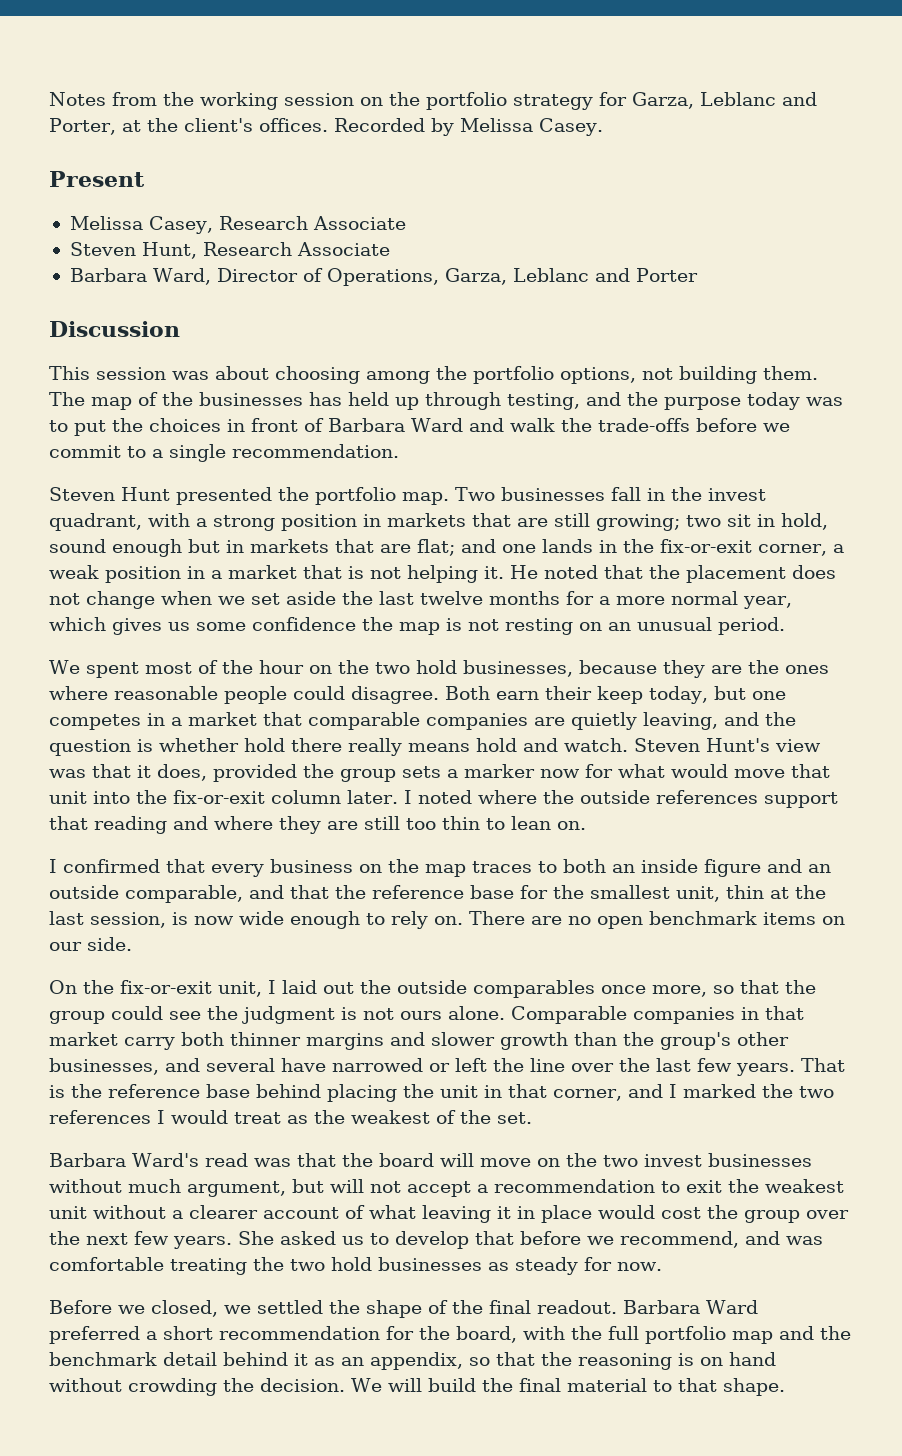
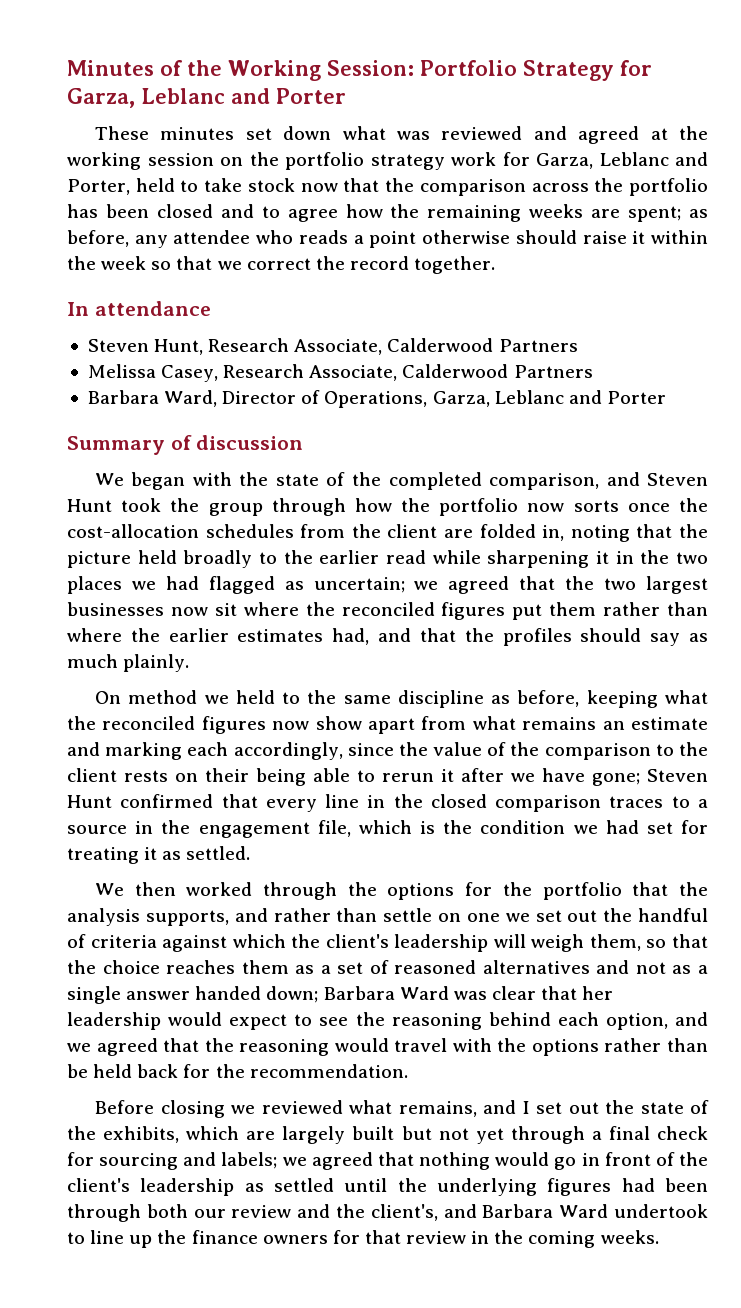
- Notes from the working session on the portfolio strategy for Garza, Leblanc and Porter, at the client's offices. Recorded by Melissa Casey.
- Present
- Melissa Casey, Research Associate
- Steven Hunt, Research Associate
+ Minutes of the Working Session: Portfolio Strategy for Garza, Leblanc and Porter
+ These minutes set down what was reviewed and agreed at the working session on the portfolio strategy work for Garza, Leblanc and Porter, held to take stock now that the comparison across the portfolio has been closed and to agree how the remaining weeks are spent; as before, any attendee who reads a point otherwise should raise it within the week so that we correct the record together.
+ In attendance
+ Steven Hunt, Research Associate, Calderwood Partners
+ Melissa Casey, Research Associate, Calderwood Partners
- Discussion
- This session was about choosing among the portfolio options, not building them. The map of the businesses has held up through testing, and the purpose today was to put the choices in front of Barbara Ward and walk the trade-offs before we commit to a single recommendation.
- Steven Hunt presented the portfolio map. Two businesses fall in the invest quadrant, with a strong position in markets that are still growing; two sit in hold, sound enough but in markets that are flat; and one lands in the fix-or-exit corner, a weak position in a market that is not helping it. He noted that the placement does not change when we set aside the last twelve months for a more normal year, which gives us some confidence the map is not resting on an unusual period.
- We spent most of the hour on the two hold businesses, because they are the ones where reasonable people could disagree. Both earn their keep today, but one competes in a market that comparable companies are quietly leaving, and the question is whether hold there really means hold and watch. Steven Hunt's view was that it does, provided the group sets a marker now for what would move that unit into the fix-or-exit column later. I noted where the outside references support that reading and where they are still too thin to lean on.
- I confirmed that every business on the map traces to both an inside figure and an outside comparable, and that the reference base for the smallest unit, thin at the last session, is now wide enough to rely on. There are no open benchmark items on our side.
- On the fix-or-exit unit, I laid out the outside comparables once more, so that the group could see the judgment is not ours alone. Comparable companies in that market carry both thinner margins and slower growth than the group's other businesses, and several have narrowed or left the line over the last few years. That is the reference base behind placing the unit in that corner, and I marked the two references I would treat as the weakest of the set.
- Barbara Ward's read was that the board will move on the two invest businesses without much argument, but will not accept a recommendation to exit the weakest unit without a clearer account of what leaving it in place would cost the group over the next few years. She asked us to develop that before we recommend, and was comfortable treating the two hold businesses as steady for now.
- Before we closed, we settled the shape of the final readout. Barbara Ward preferred a short recommendation for the board, with the full portfolio map and the benchmark detail behind it as an appendix, so that the reasoning is on hand without crowding the decision. We will build the final material to that shape.
+ Summary of discussion
+ We began with the state of the completed comparison, and Steven Hunt took the group through how the portfolio now sorts once the cost-allocation schedules from the client are folded in, noting that the picture held broadly to the earlier read while sharpening it in the two places we had flagged as uncertain; we agreed that the two largest businesses now sit where the reconciled figures put them rather than where the earlier estimates had, and that the profiles should say as much plainly.
+ On method we held to the same discipline as before, keeping what the reconciled figures now show apart from what remains an estimate and marking each accordingly, since the value of the comparison to the client rests on their being able to rerun it after we have gone; Steven Hunt confirmed that every line in the closed comparison traces to a source in the engagement file, which is the condition we had set for treating it as settled.
+ We then worked through the options for the portfolio that the analysis supports, and rather than settle on one we set out the handful of criteria against which the client's leadership will weigh them, so that the choice reaches them as a set of reasoned alternatives and not as a single answer handed down; Barbara Ward was clear that her leadership would expect to see the reasoning behind each option, and we agreed that the reasoning would travel with the options rather than be held back for the recommendation.
+ Before closing we reviewed what remains, and I set out the state of the exhibits, which are largely built but not yet through a final check for sourcing and labels; we agreed that nothing would go in front of the client's leadership as settled until the underlying figures had been through both our review and the client's, and Barbara Ward undertook to line up the finance owners for that review in the coming weeks.

